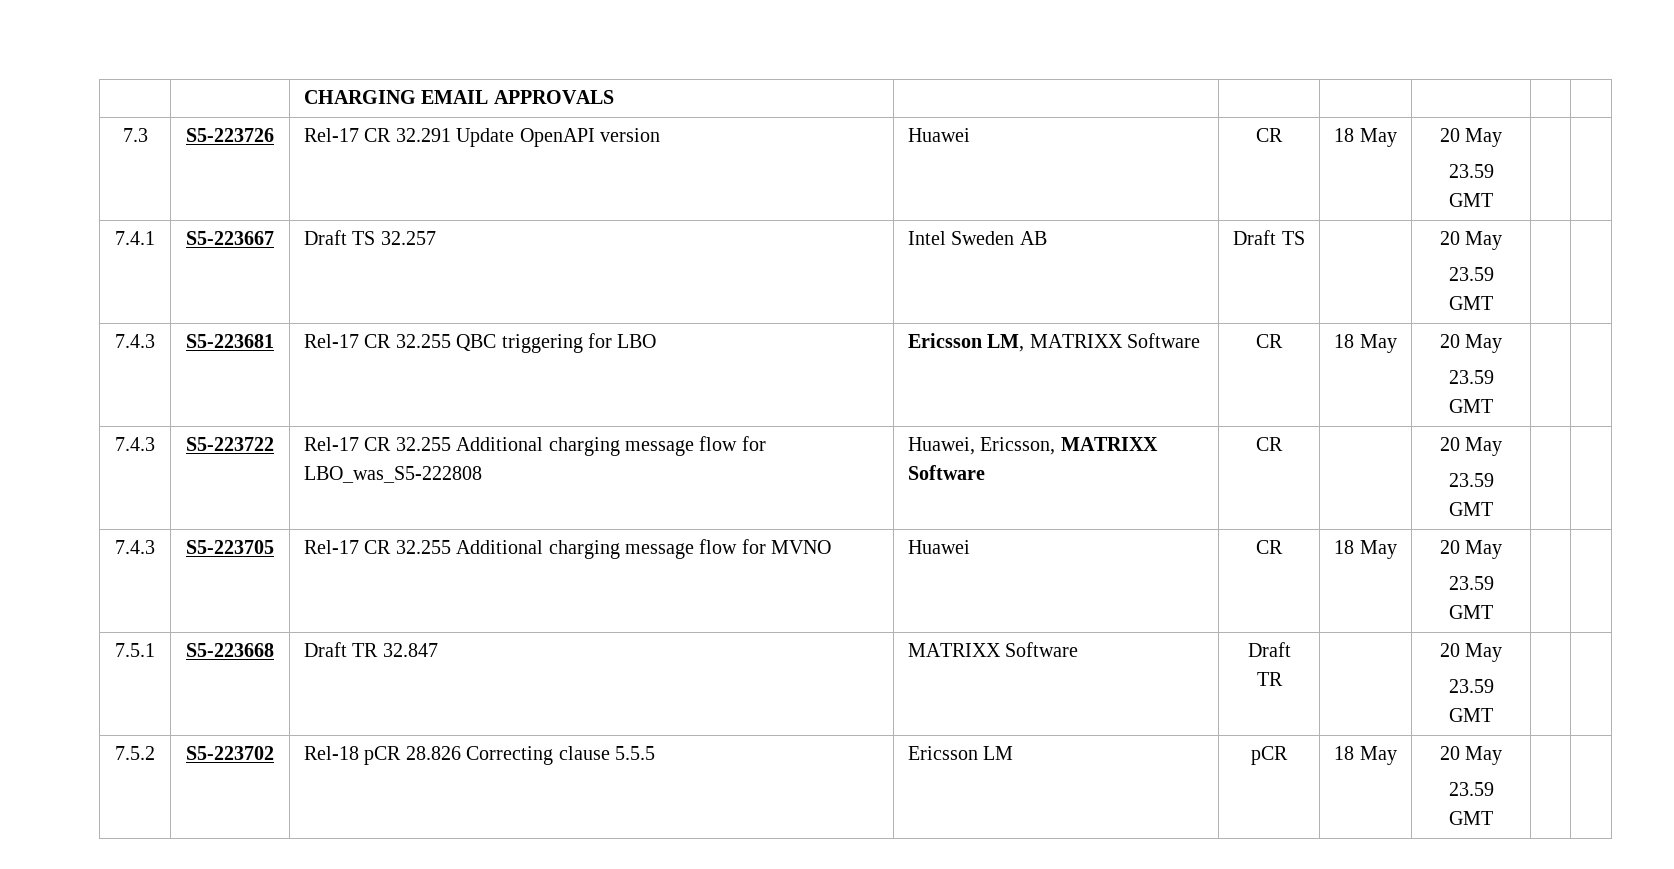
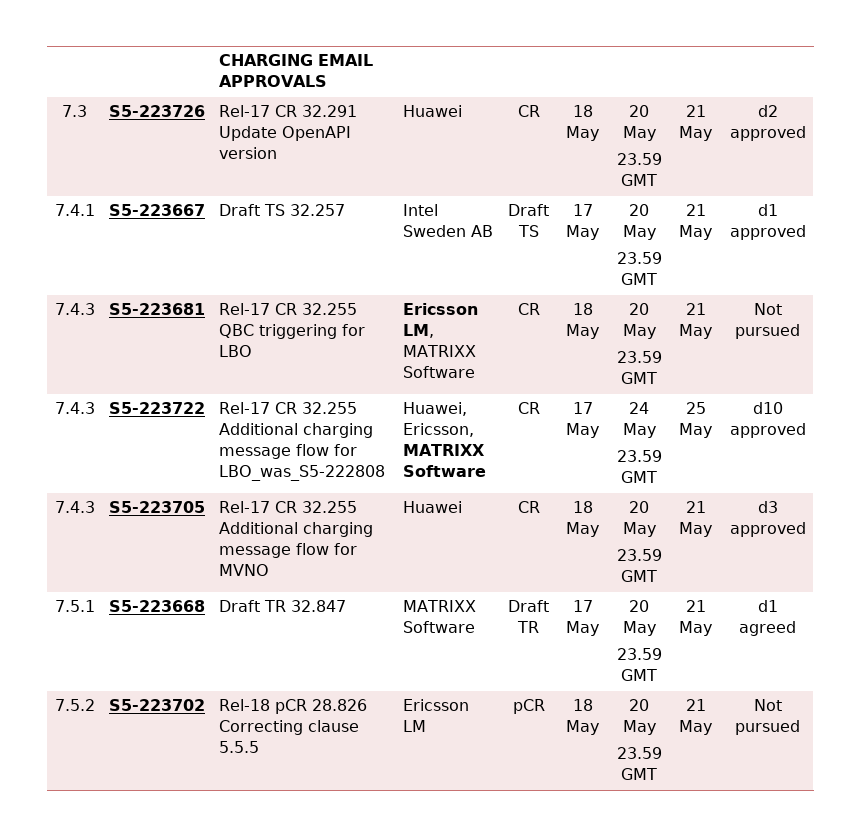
  7.3 | S5-223726 | Rel-17 CR 32.291 Update OpenAPI version | Huawei | CR | 18 May | 20 May
- 23.59 GMT | |
+ 23.59 GMT | 21 May | d2 approved
- 7.4.1 | S5-223667 | Draft TS 32.257 | Intel Sweden AB | Draft TS | | 20 May
- 23.59 GMT | |
+ 7.4.1 | S5-223667 | Draft TS 32.257 | Intel Sweden AB | Draft TS | 17 May | 20 May
+ 23.59 GMT | 21 May | d1 approved
  7.4.3 | S5-223681 | Rel-17 CR 32.255 QBC triggering for LBO | Ericsson LM, MATRIXX Software | CR | 18 May | 20 May
- 23.59 GMT | |
+ 23.59 GMT | 21 May | Not pursued
- 7.4.3 | S5-223722 | Rel-17 CR 32.255 Additional charging message flow for LBO_was_S5-222808 | Huawei, Ericsson, MATRIXX Software | CR | | 20 May
- 23.59 GMT | |
+ 7.4.3 | S5-223722 | Rel-17 CR 32.255 Additional charging message flow for LBO_was_S5-222808 | Huawei, Ericsson, MATRIXX Software | CR | 17 May | 24 May
+ 23.59 GMT | 25 May | d10 approved
  7.4.3 | S5-223705 | Rel-17 CR 32.255 Additional charging message flow for MVNO | Huawei | CR | 18 May | 20 May
- 23.59 GMT | |
+ 23.59 GMT | 21 May | d3 approved
- 7.5.1 | S5-223668 | Draft TR 32.847 | MATRIXX Software | Draft TR | | 20 May
- 23.59 GMT | |
+ 7.5.1 | S5-223668 | Draft TR 32.847 | MATRIXX Software | Draft TR | 17 May | 20 May
+ 23.59 GMT | 21 May | d1 agreed
  7.5.2 | S5-223702 | Rel-18 pCR 28.826 Correcting clause 5.5.5 | Ericsson LM | pCR | 18 May | 20 May
- 23.59 GMT | |
+ 23.59 GMT | 21 May | Not pursued

